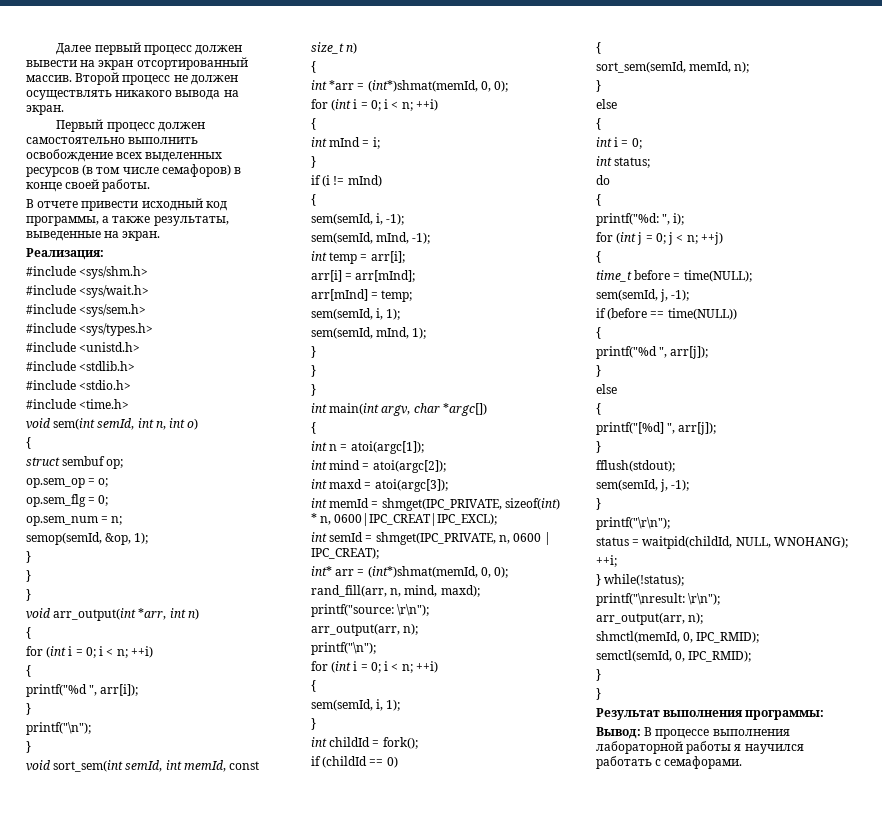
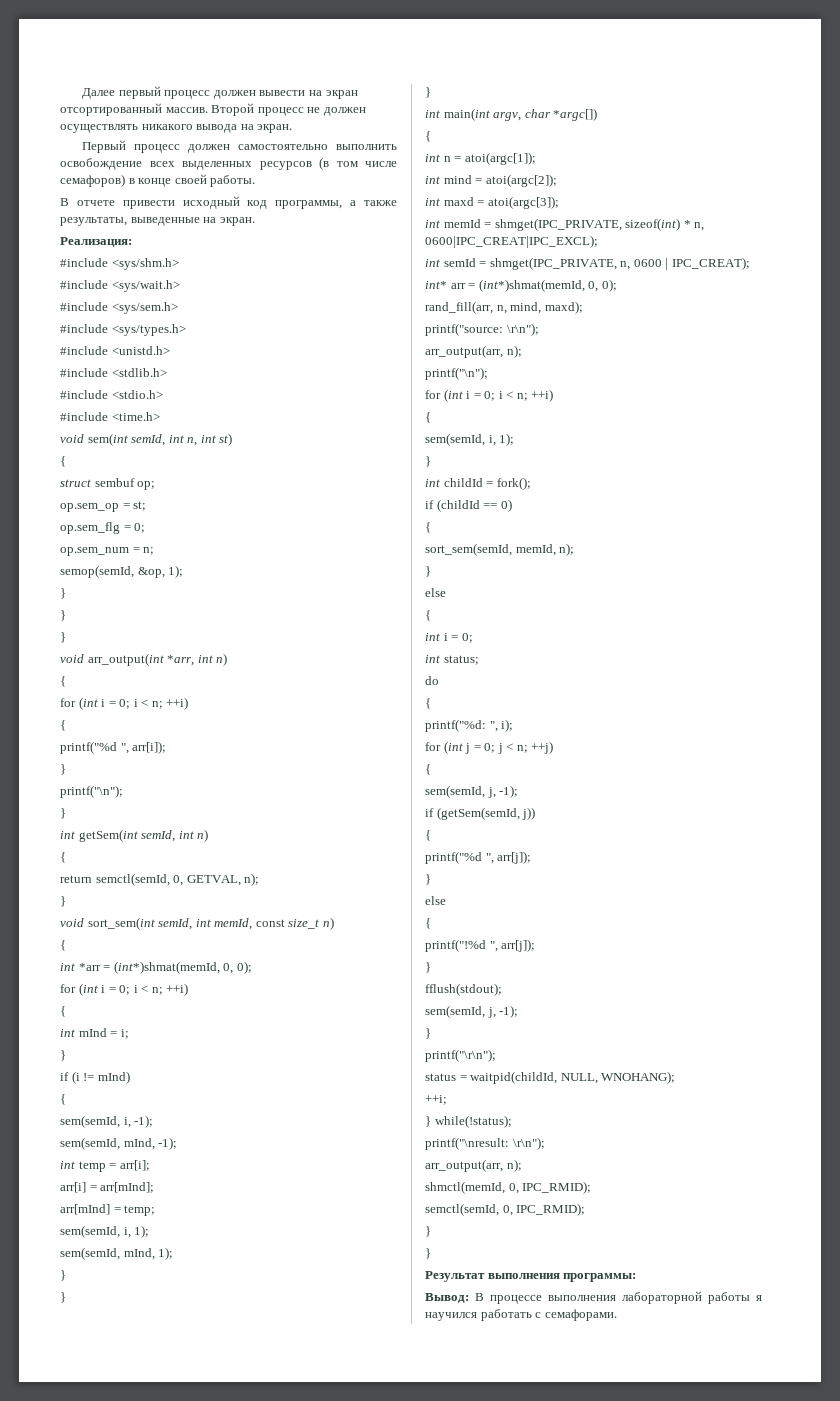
- void sem(int semId, int n, int o)
+ void sem(int semId, int n, int st)
- op.sem_op = o;
+ op.sem_op = st;
+ int getSem(int semId, int n)
+ {
+ return semctl(semId, 0, GETVAL, n);
+ }
- time_t before = time(NULL);
- if (before == time(NULL))
+ if (getSem(semId, j))
- printf("[%d] ", arr[j]);
+ printf("!%d ", arr[j]);

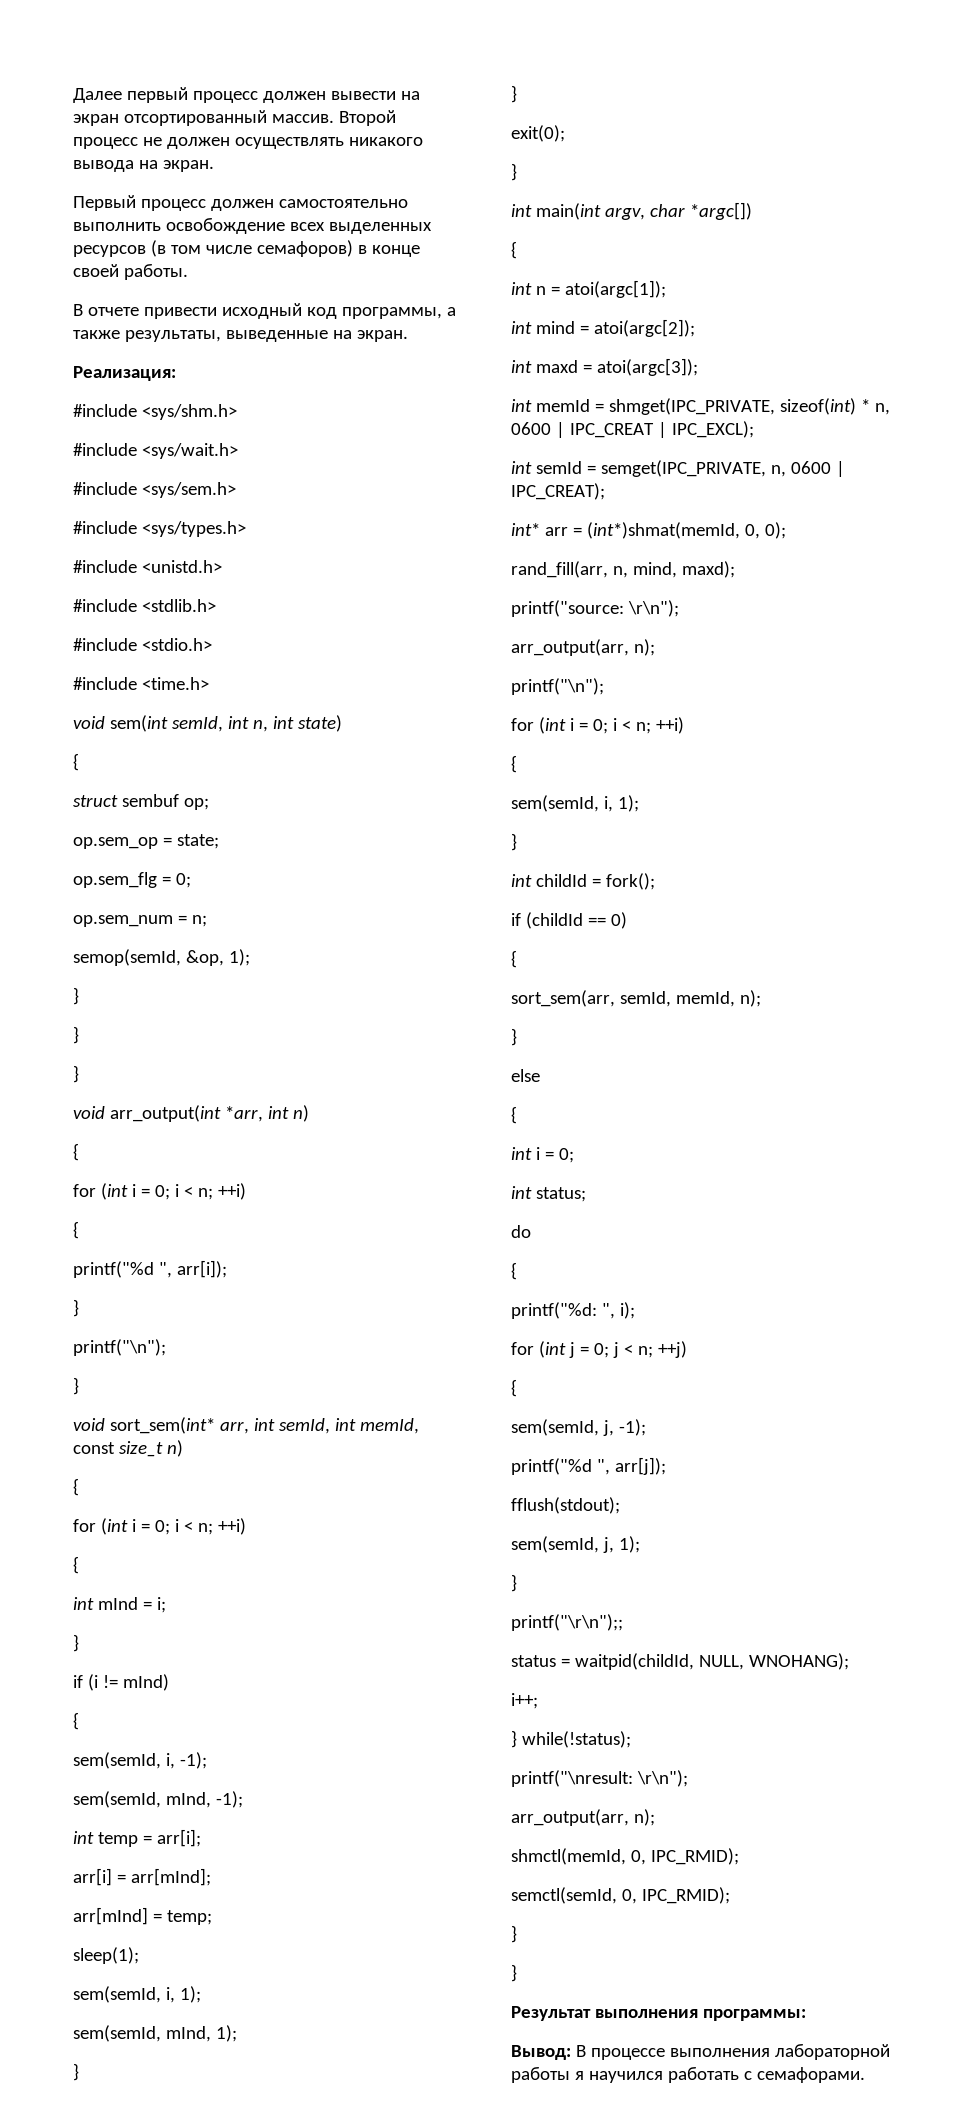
- void sem(int semId, int n, int st)
+ void sem(int semId, int n, int state)
- op.sem_op = st;
+ op.sem_op = state;
- int getSem(int semId, int n)
- {
- return semctl(semId, 0, GETVAL, n);
- }
- void sort_sem(int semId, int memId, const size_t n)
+ void sort_sem(int* arr, int semId, int memId, const size_t n)
- int *arr = (int*)shmat(memId, 0, 0);
+ sleep(1);
+ exit(0);
- int memId = shmget(IPC_PRIVATE, sizeof(int) * n, 0600|IPC_CREAT|IPC_EXCL);
+ int memId = shmget(IPC_PRIVATE, sizeof(int) * n, 0600 | IPC_CREAT | IPC_EXCL);
- int semId = shmget(IPC_PRIVATE, n, 0600 | IPC_CREAT);
+ int semId = semget(IPC_PRIVATE, n, 0600 | IPC_CREAT);
- sort_sem(semId, memId, n);
+ sort_sem(arr, semId, memId, n);
- if (getSem(semId, j))
- {
  printf("%d ", arr[j]);
- }
- else
- {
- printf("!%d ", arr[j]);
- }
  fflush(stdout);
- sem(semId, j, -1);
+ sem(semId, j, 1);
  }
- printf("\r\n");
+ printf("\r\n");;
- ++i;
+ i++;

